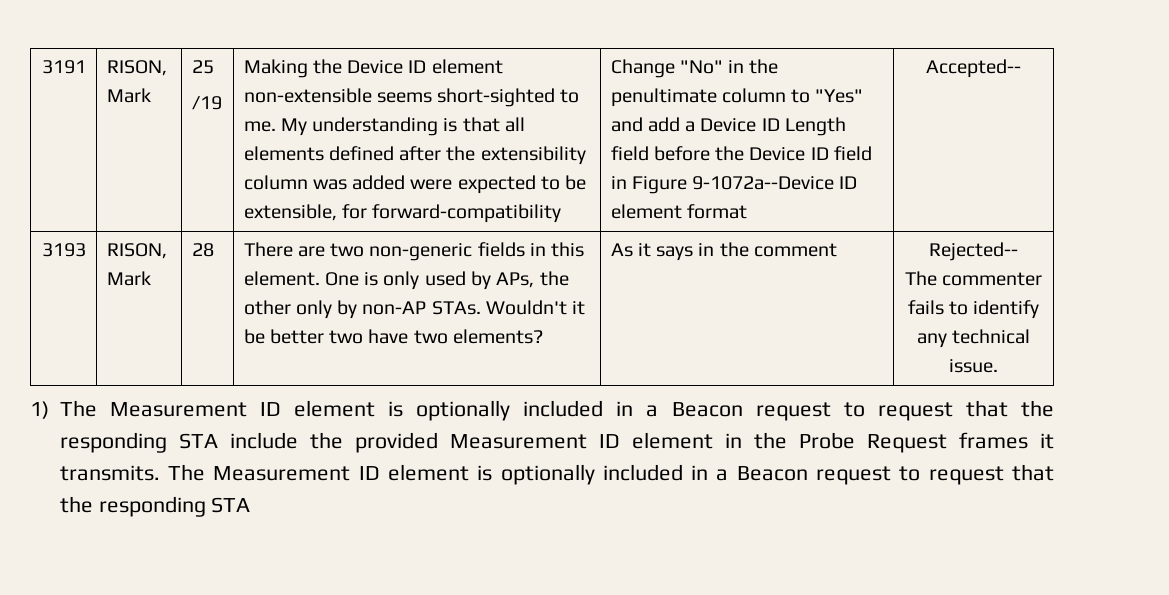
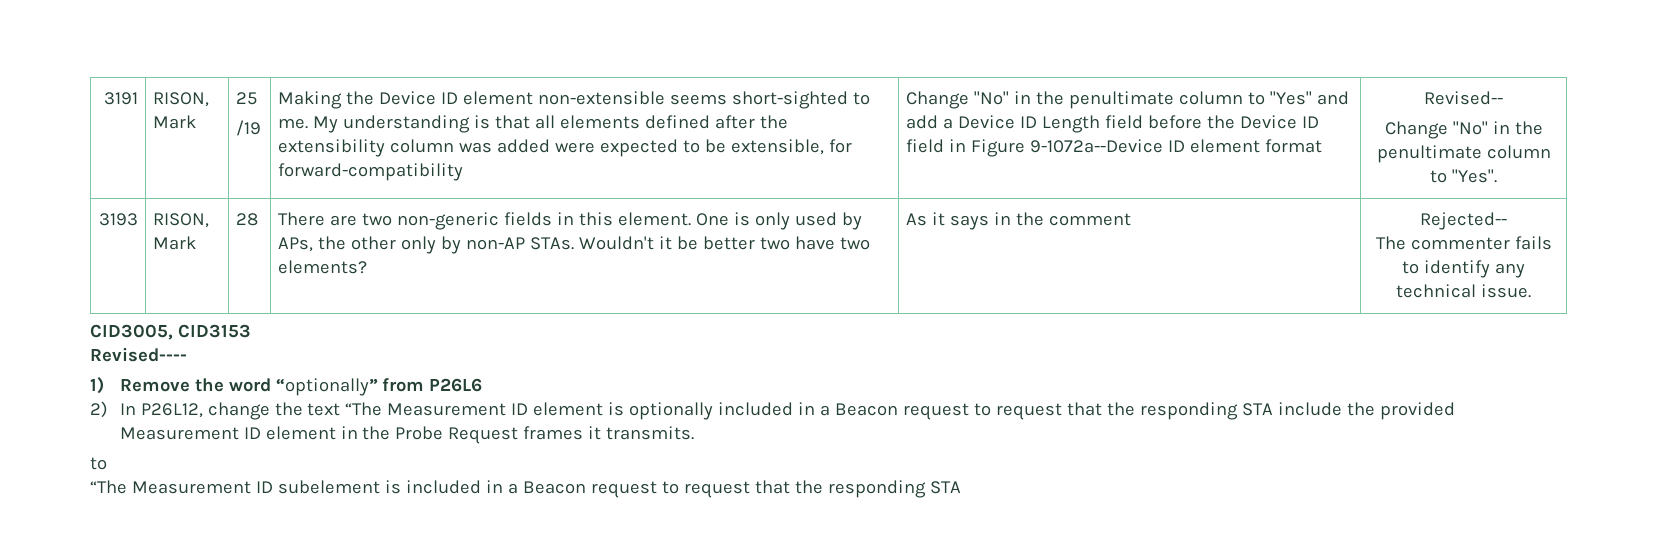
- Accepted--
+ Revised--
+ Change "No" in the penultimate column to "Yes".
- 1) The Measurement ID element is optionally included in a Beacon request to request that the responding STA include the provided Measurement ID element in the Probe Request frames it transmits. The Measurement ID element is optionally included in a Beacon request to request that the responding STA
+ CID3005, CID3153
+ Revised----
+ 1) Remove the word “optionally” from P26L6
+ 2) In P26L12, change the text “The Measurement ID element is optionally included in a Beacon request to request that the responding STA include the provided Measurement ID element in the Probe Request frames it transmits.
+ to
+ “The Measurement ID subelement is included in a Beacon request to request that the responding STA

